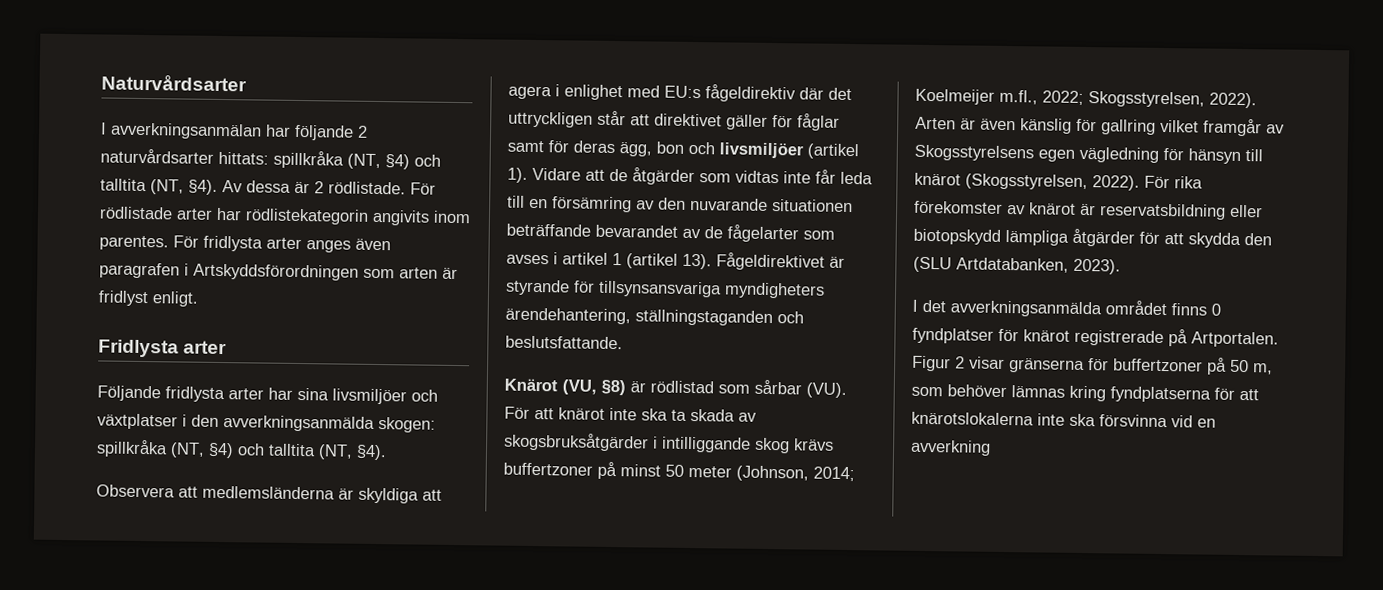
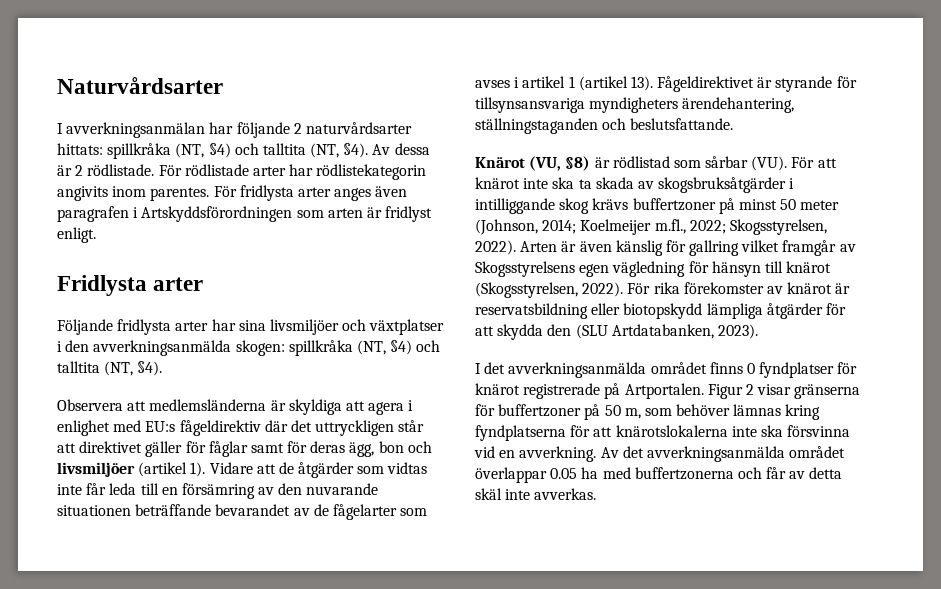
- Figur 2 visar gränserna för buffertzoner på 50 m, som behöver lämnas kring fyndplatserna för att knärotslokalerna inte ska försvinna vid en avverkning
+ Figur 2 visar gränserna för buffertzoner på 50 m, som behöver lämnas kring fyndplatserna för att knärotslokalerna inte ska försvinna vid en avverkning. Av det avverkningsanmälda området överlappar 0.05 ha med buffertzonerna och får av detta skäl inte avverkas.

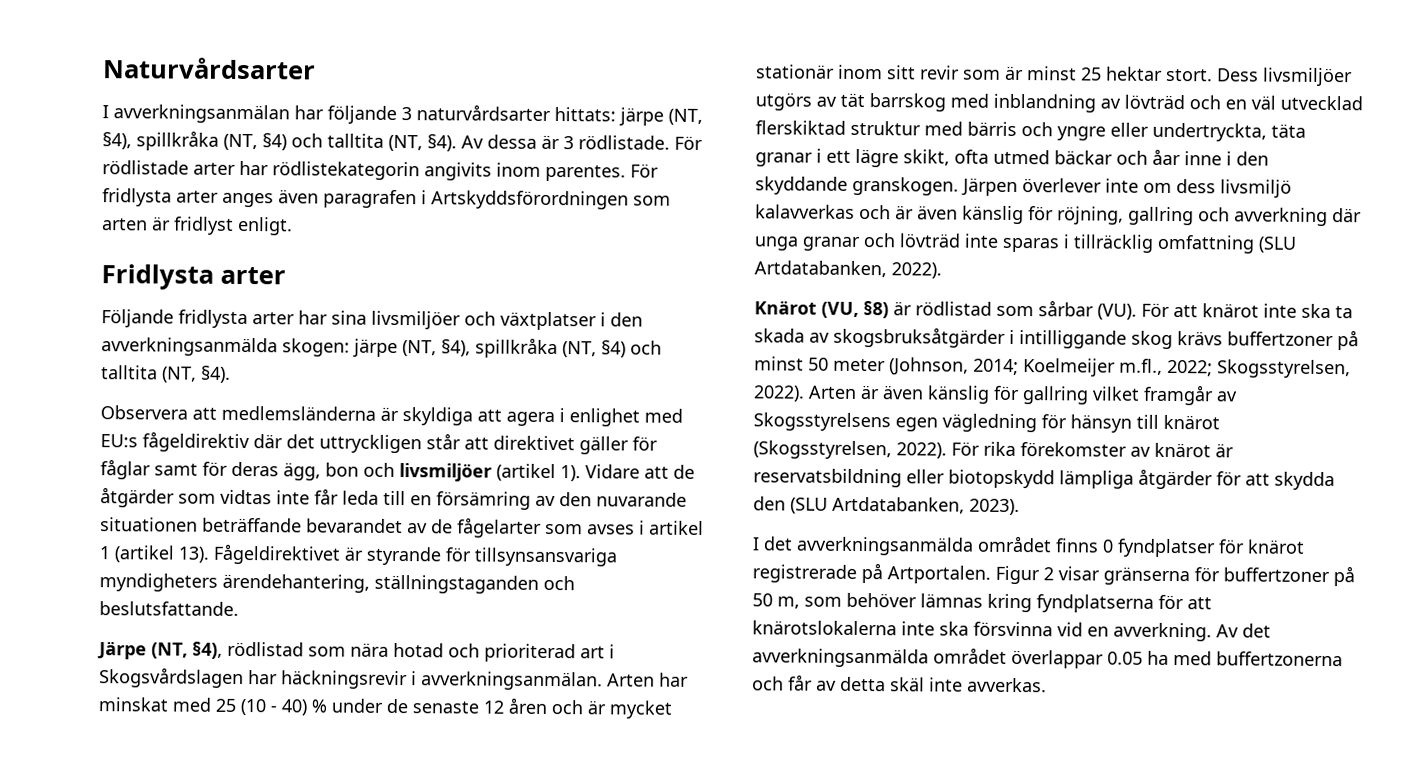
- I avverkningsanmälan har följande 2 naturvårdsarter hittats: spillkråka (NT, §4) och talltita (NT, §4).
+ I avverkningsanmälan har följande 3 naturvårdsarter hittats: järpe (NT, §4), spillkråka (NT, §4) och talltita (NT, §4).
- Av dessa är 2 rödlistade.
+ Av dessa är 3 rödlistade.
- Följande fridlysta arter har sina livsmiljöer och växtplatser i den avverkningsanmälda skogen: spillkråka (NT, §4) och talltita (NT, §4).
+ Följande fridlysta arter har sina livsmiljöer och växtplatser i den avverkningsanmälda skogen: järpe (NT, §4), spillkråka (NT, §4) och talltita (NT, §4).
+ Järpe (NT, §4), rödlistad som nära hotad och prioriterad art i Skogsvårdslagen har häckningsrevir i avverkningsanmälan. Arten har minskat med 25 (10 - 40) % under de senaste 12 åren och är mycket stationär inom sitt revir som är minst 25 hektar stort. Dess livsmiljöer utgörs av tät barrskog med inblandning av lövträd och en väl utvecklad flerskiktad struktur med bärris och yngre eller undertryckta, täta granar i ett lägre skikt, ofta utmed bäckar och åar inne i den skyddande granskogen. Järpen överlever inte om dess livsmiljö kalavverkas och är även känslig för röjning, gallring och avverkning där unga granar och lövträd inte sparas i tillräcklig omfattning (SLU Artdatabanken, 2022).

